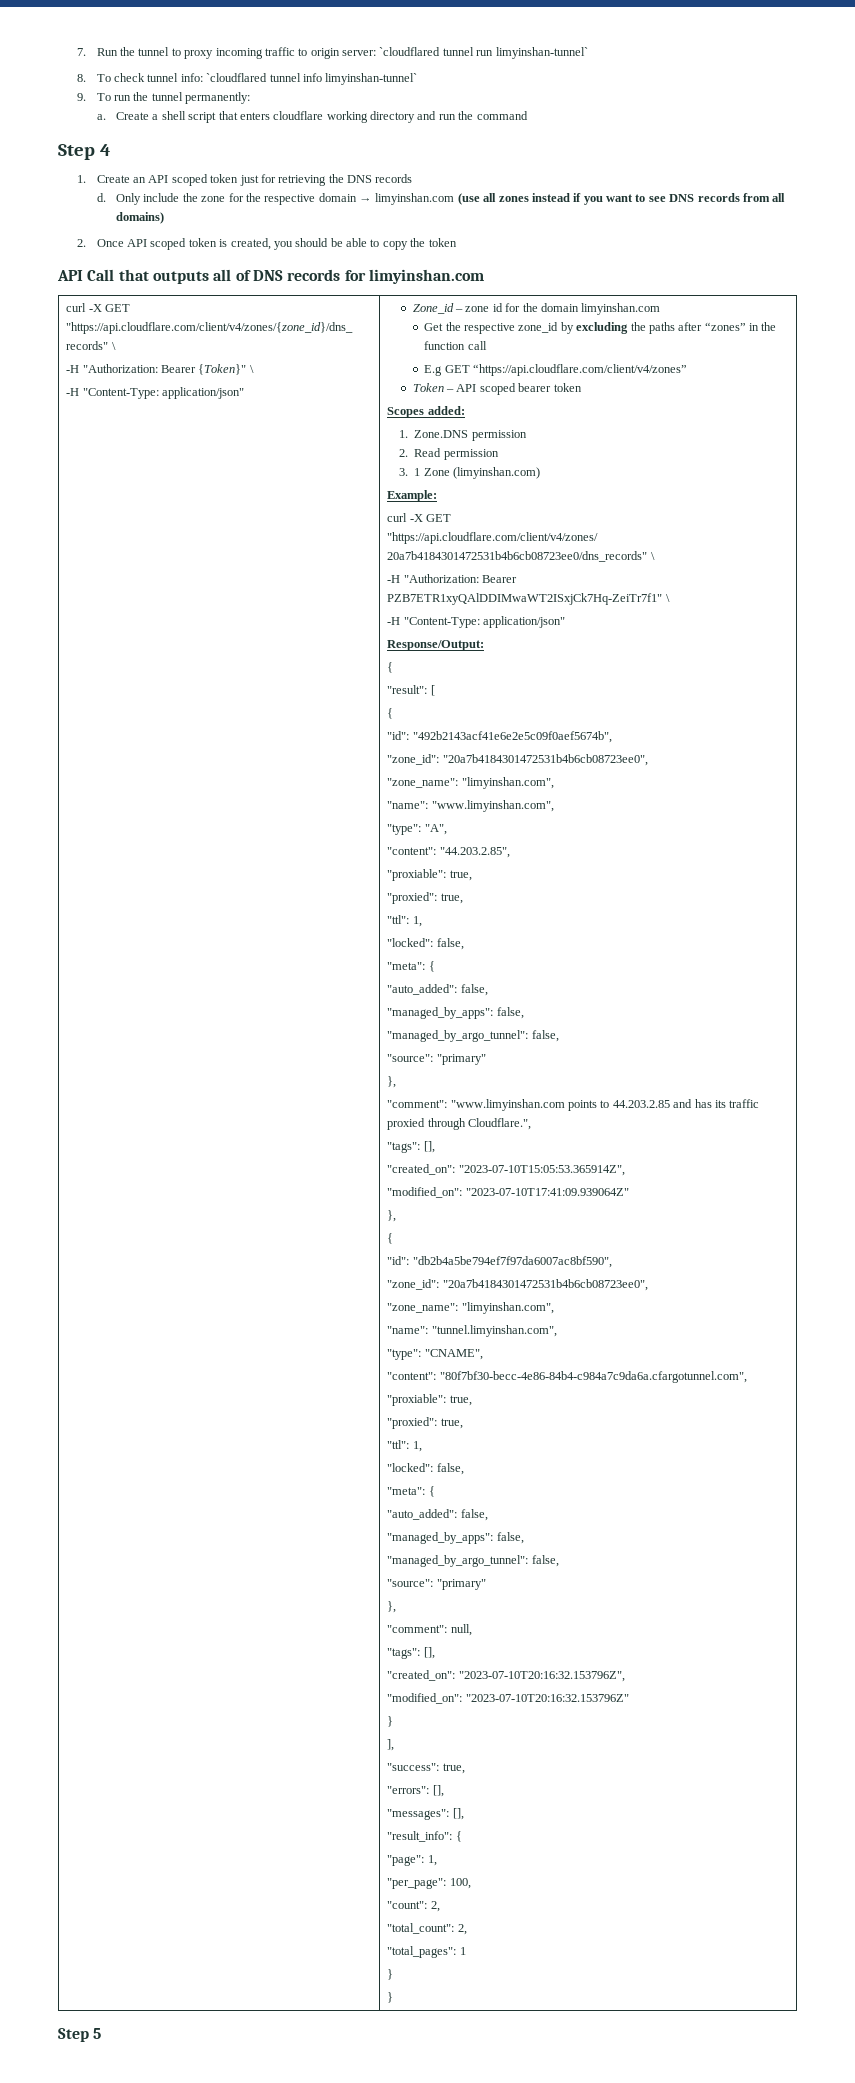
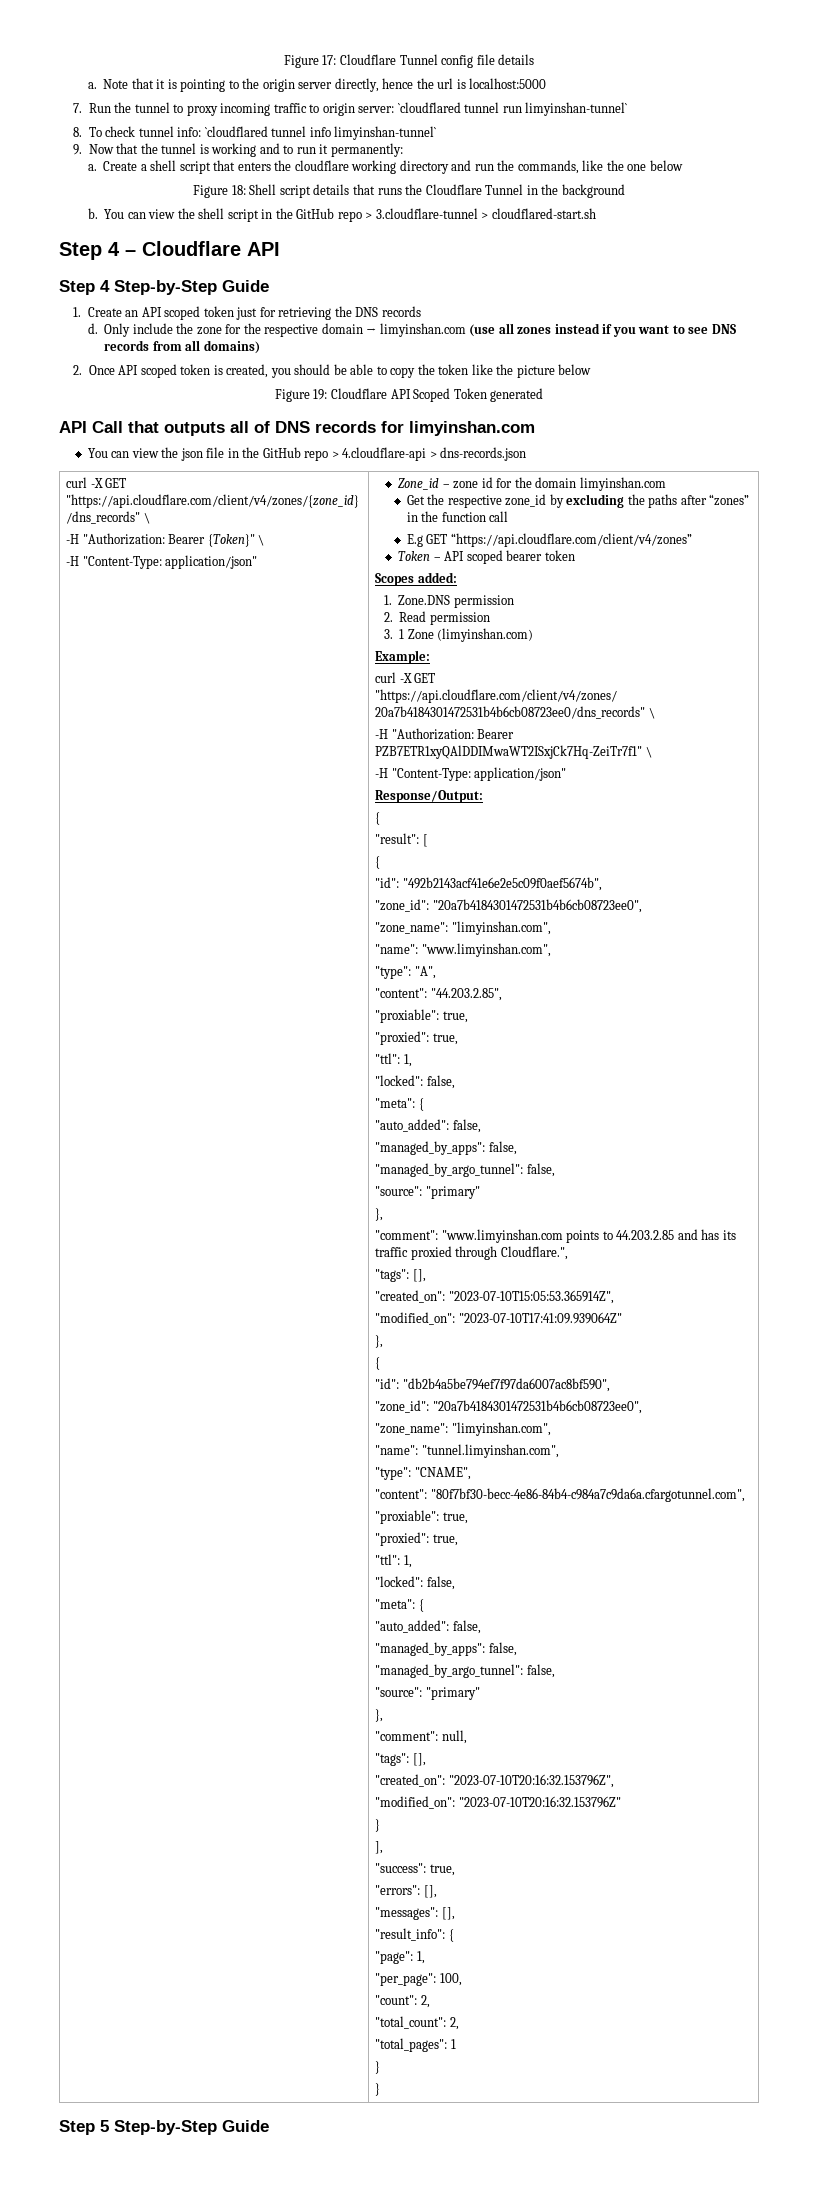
+ Figure 17: Cloudflare Tunnel config file details
+ a. Note that it is pointing to the origin server directly, hence the url is localhost:5000
- 9. To run the tunnel permanently:
+ 9. Now that the tunnel is working and to run it permanently:
- Create a shell script that enters cloudflare working directory and run the command
- Step 4
+ Create a shell script that enters the cloudflare working directory and run the commands, like the one below
+ Figure 18: Shell script details that runs the Cloudflare Tunnel in the background
+ b. You can view the shell script in the GitHub repo > 3.cloudflare-tunnel > cloudflared-start.sh
+ Step 4 – Cloudflare API
+ Step 4 Step-by-Step Guide
- 2. Once API scoped token is created, you should be able to copy the token
+ 2. Once API scoped token is created, you should be able to copy the token like the picture below
+ Figure 19: Cloudflare API Scoped Token generated
+ You can view the json file in the GitHub repo > 4.cloudflare-api > dns-records.json
- Step 5
+ Step 5 Step-by-Step Guide

